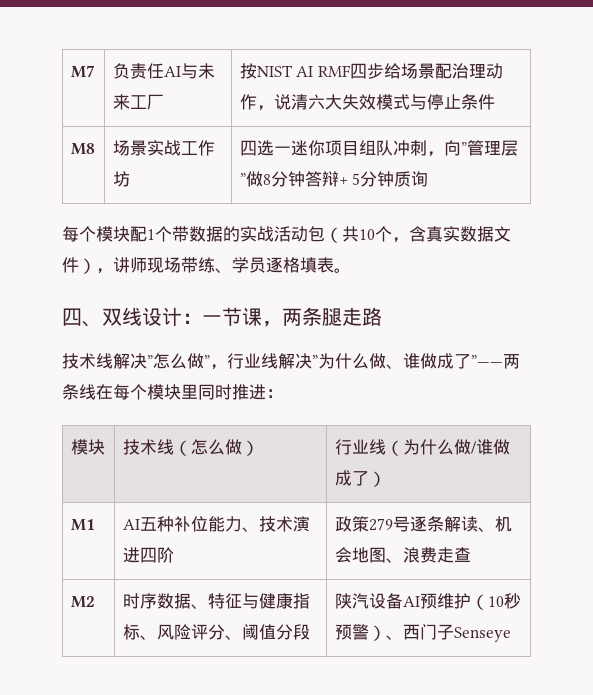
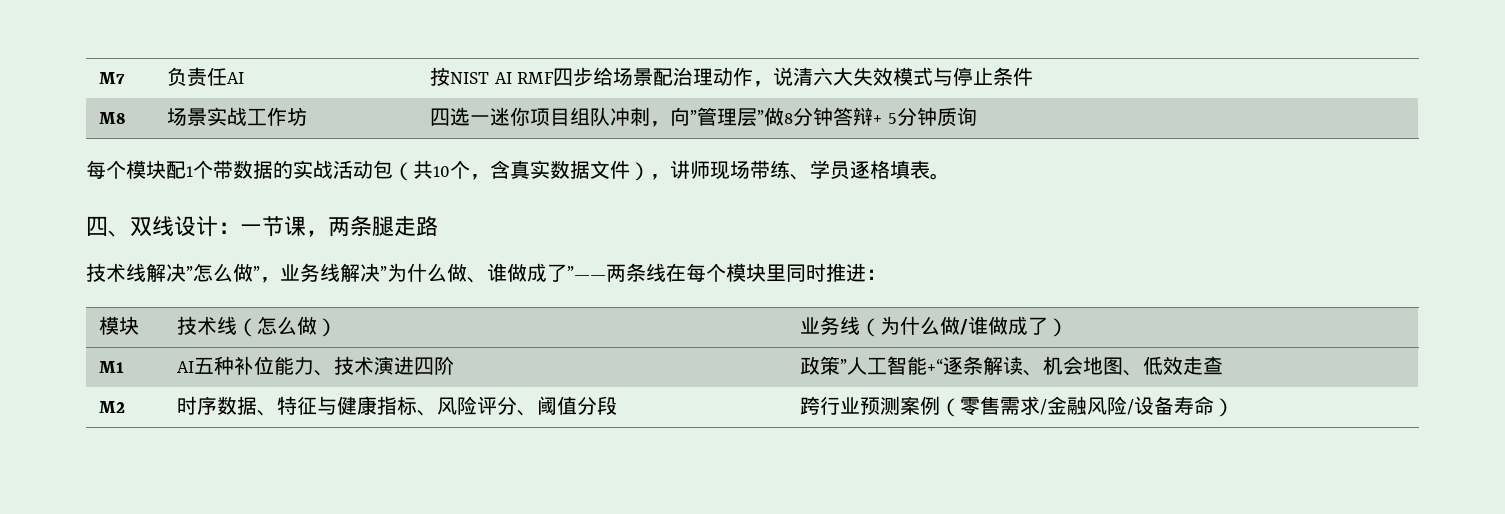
- M7 | 负责任AI与未来工厂 | 按NIST AI RMF四步给场景配治理动作，说清六大失效模式与停止条件
+ M7 | 负责任AI | 按NIST AI RMF四步给场景配治理动作，说清六大失效模式与停止条件
- 技术线解决”怎么做”，行业线解决”为什么做、谁做成了”——两条线在每个模块里同时推进：
+ 技术线解决”怎么做”，业务线解决”为什么做、谁做成了”——两条线在每个模块里同时推进：
- 模块 | 技术线（怎么做） | 行业线（为什么做/谁做成了）
+ 模块 | 技术线（怎么做） | 业务线（为什么做/谁做成了）
- M1 | AI五种补位能力、技术演进四阶 | 政策279号逐条解读、机会地图、浪费走查
+ M1 | AI五种补位能力、技术演进四阶 | 政策”人工智能+“逐条解读、机会地图、低效走查
- M2 | 时序数据、特征与健康指标、风险评分、阈值分段 | 陕汽设备AI预维护（10秒预警）、西门子Senseye
+ M2 | 时序数据、特征与健康指标、风险评分、阈值分段 | 跨行业预测案例（零售需求/金融风险/设备寿命）

